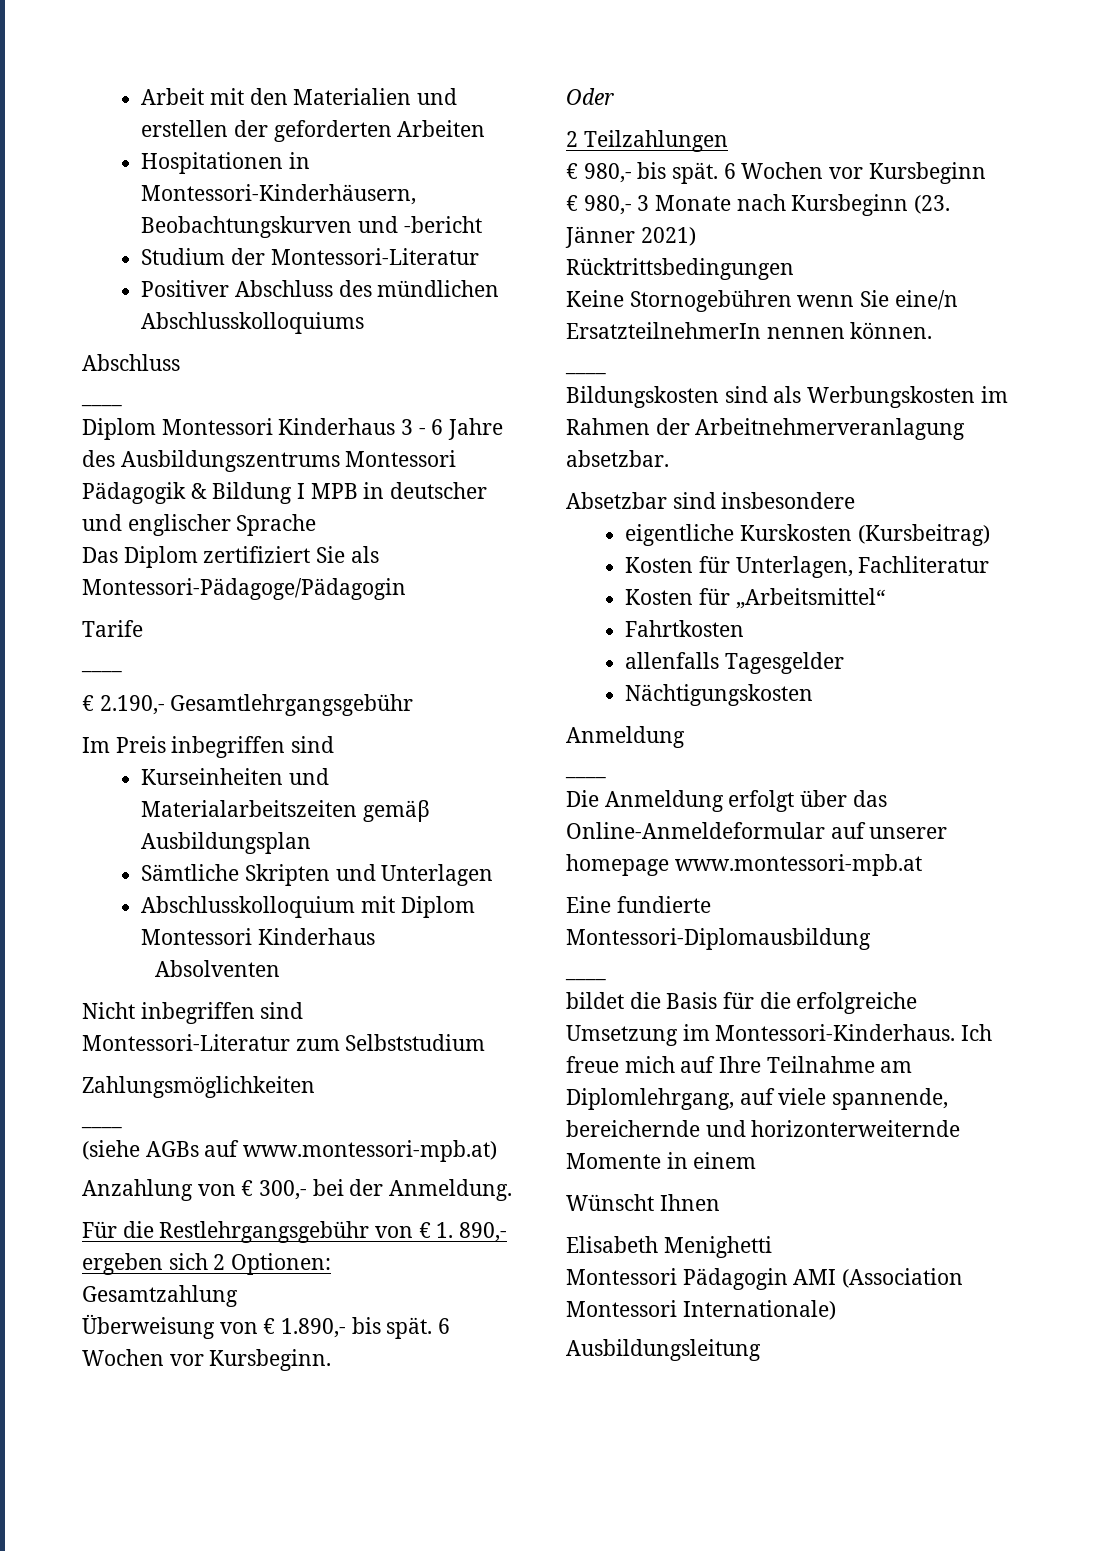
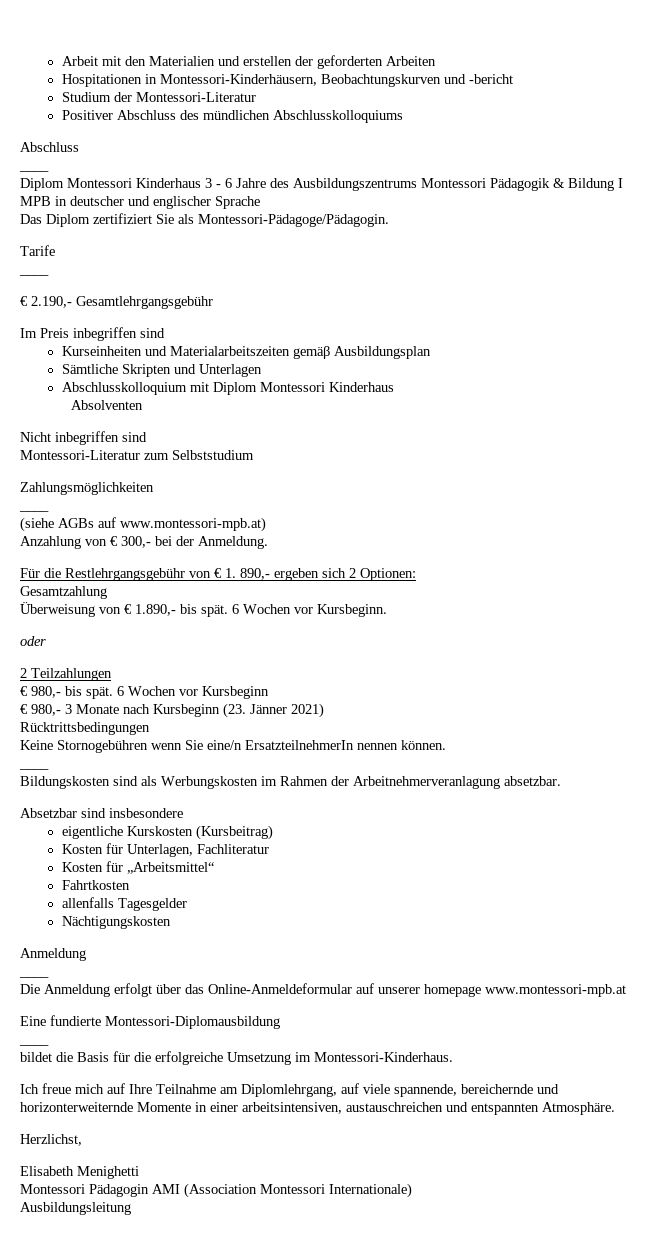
- Das Diplom zertifiziert Sie als Montessori-Pädagoge/Pädagogin
+ Das Diplom zertifiziert Sie als Montessori-Pädagoge/Pädagogin.
- Oder
+ oder
- bildet die Basis für die erfolgreiche Umsetzung im Montessori-Kinderhaus. Ich freue mich auf Ihre Teilnahme am Diplomlehrgang, auf viele spannende, bereichernde und horizonterweiternde Momente in einem
- Wünscht Ihnen
+ bildet die Basis für die erfolgreiche Umsetzung im Montessori-Kinderhaus.
+ Ich freue mich auf Ihre Teilnahme am Diplomlehrgang, auf viele spannende, bereichernde und horizonterweiternde Momente in einer arbeitsintensiven, austauschreichen und entspannten Atmosphäre.
+ Herzlichst,

